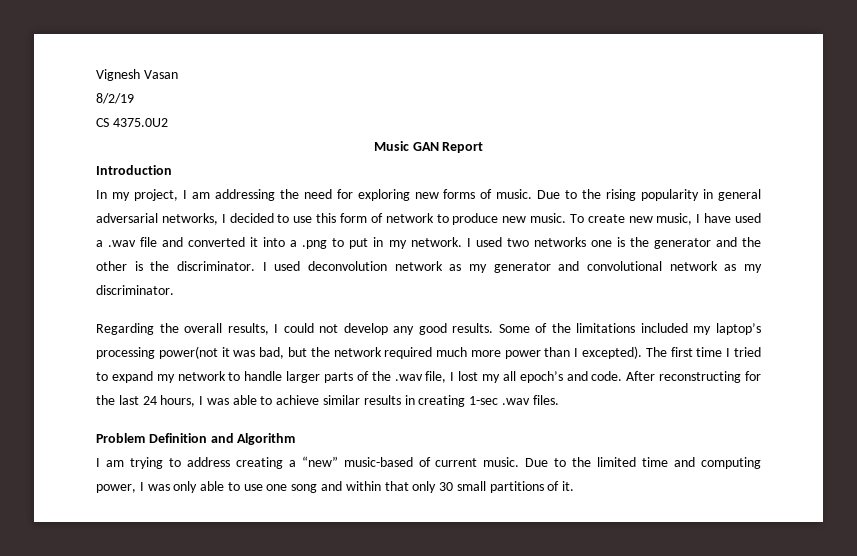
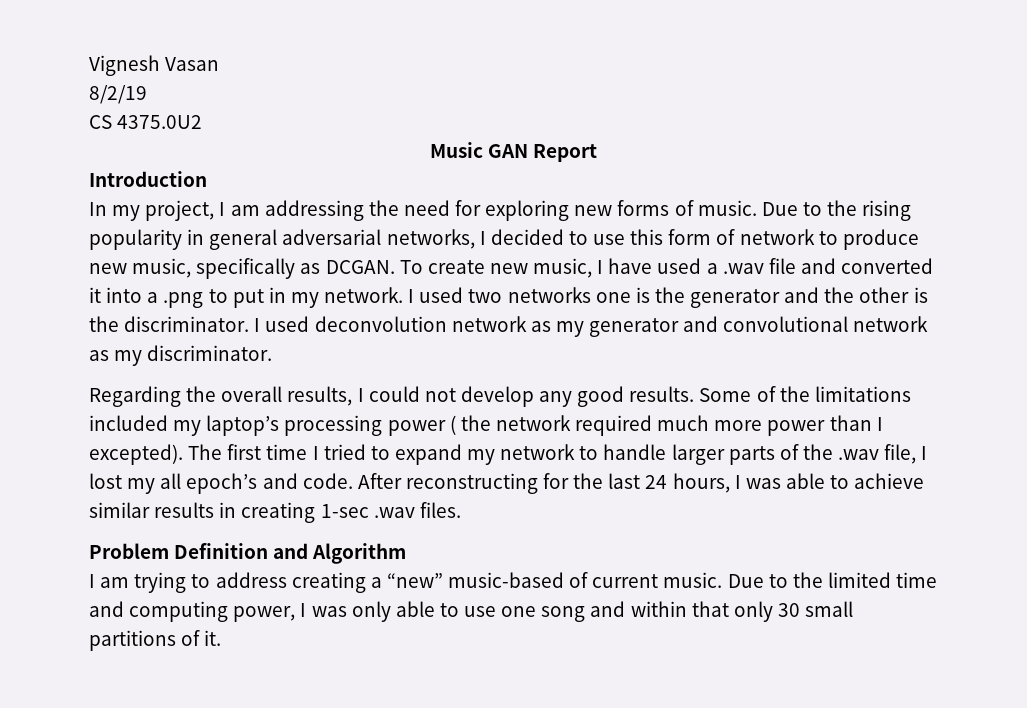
- Due to the rising popularity in general adversarial networks, I decided to use this form of network to produce new music.
+ Due to the rising popularity in general adversarial networks, I decided to use this form of network to produce new music, specifically as DCGAN.
- Some of the limitations included my laptop’s processing power(not it was bad, but the network required much more power than I excepted).
+ Some of the limitations included my laptop’s processing power ( the network required much more power than I excepted).

